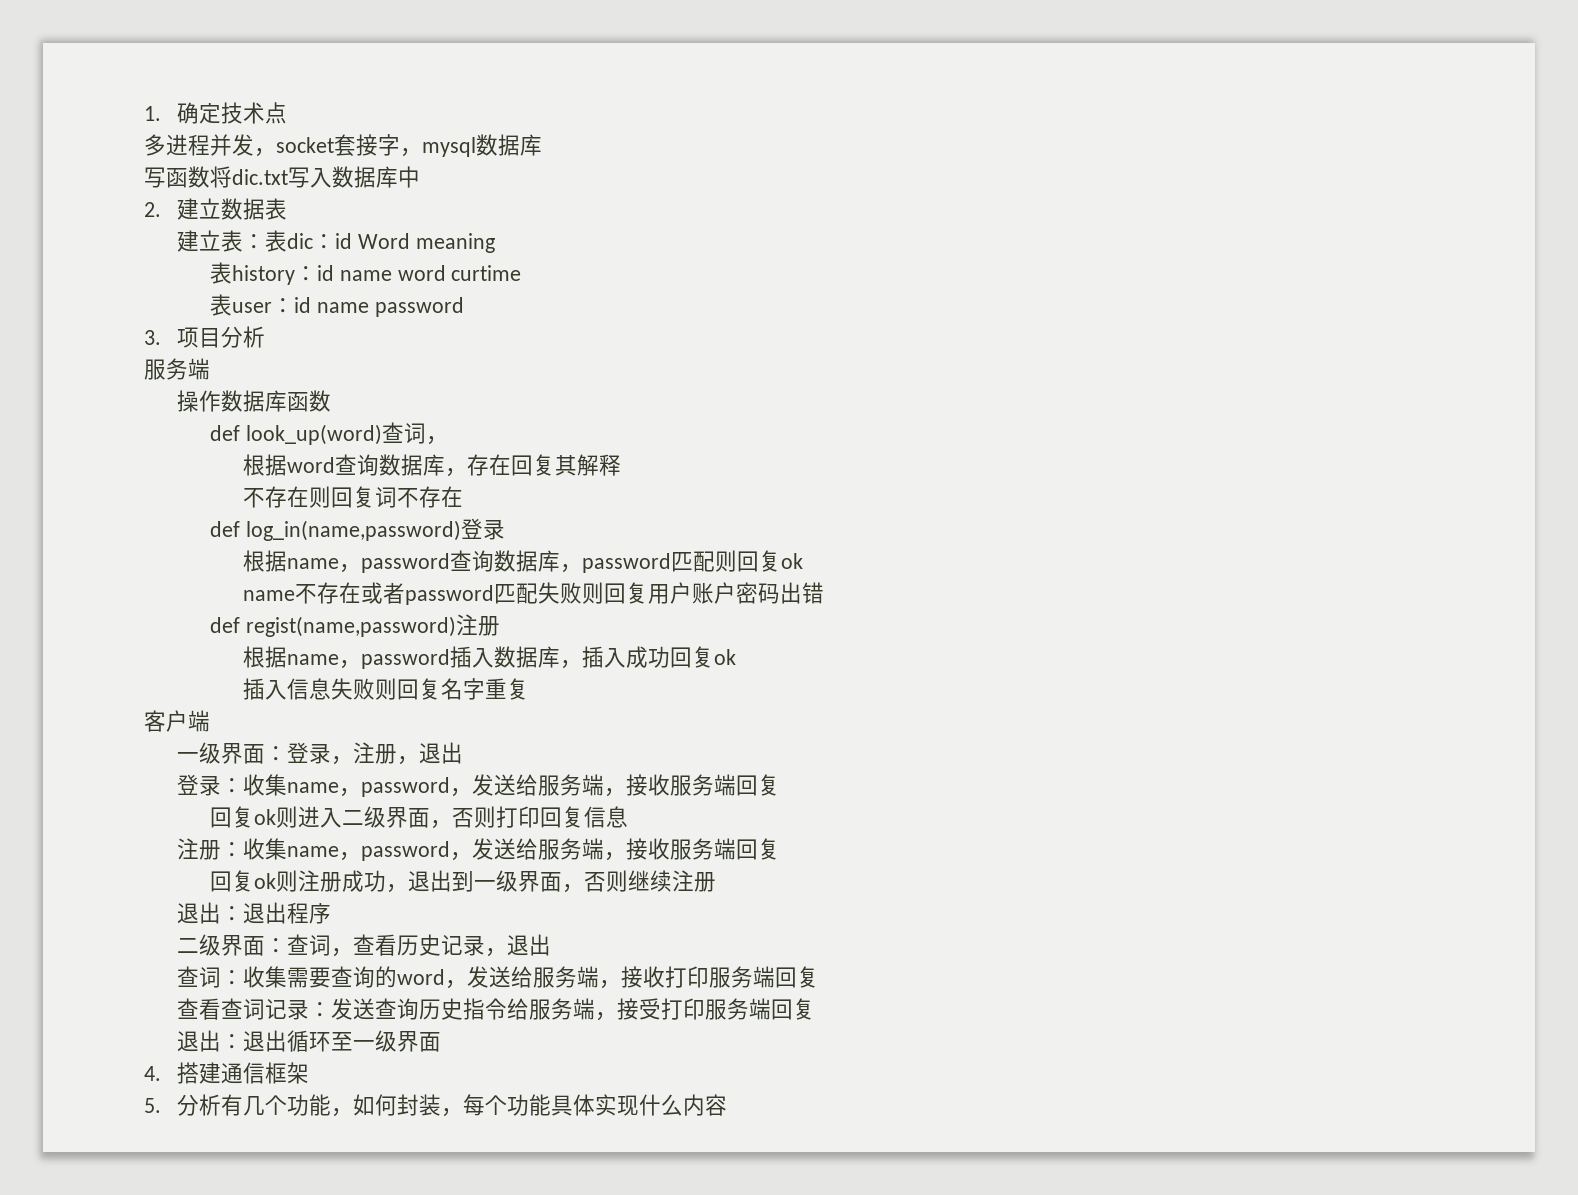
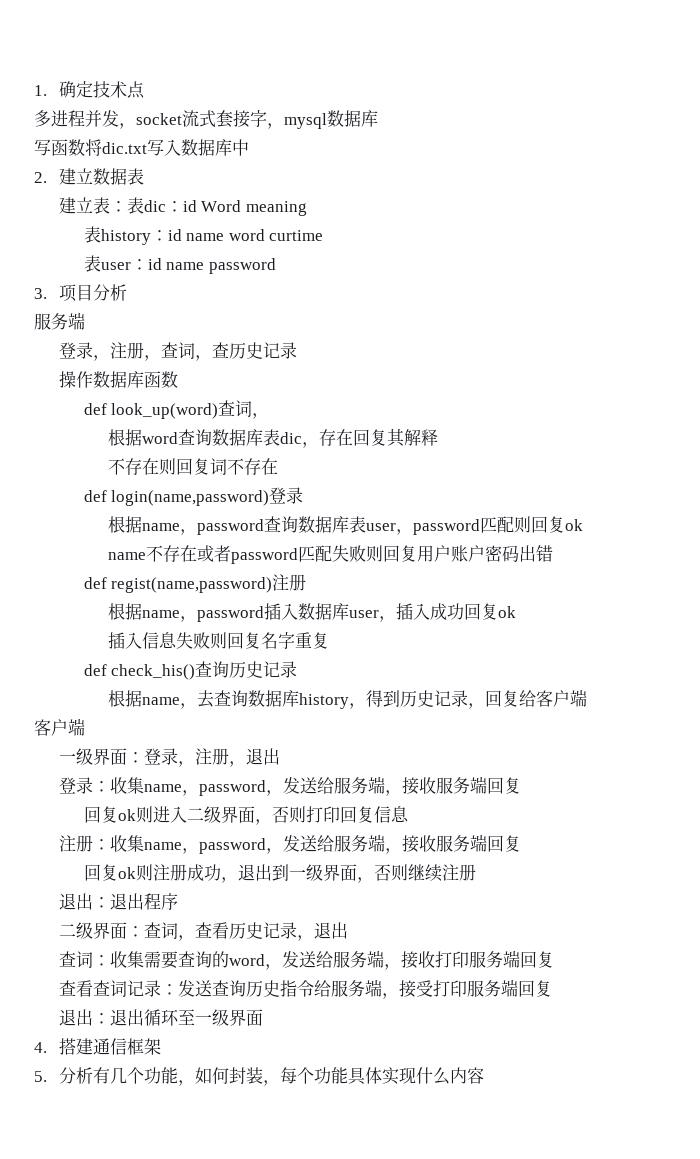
- 多进程并发，socket套接字，mysql数据库
+ 多进程并发，socket流式套接字，mysql数据库
+ 登录，注册，查词，查历史记录
- 根据word查询数据库，存在回复其解释
+ 根据word查询数据库表dic，存在回复其解释
- def log_in(name,password)登录
+ def login(name,password)登录
- 根据name，password查询数据库，password匹配则回复ok
+ 根据name，password查询数据库表user，password匹配则回复ok
- 根据name，password插入数据库，插入成功回复ok
+ 根据name，password插入数据库user，插入成功回复ok
+ def check_his()查询历史记录
+ 根据name，去查询数据库history，得到历史记录，回复给客户端

